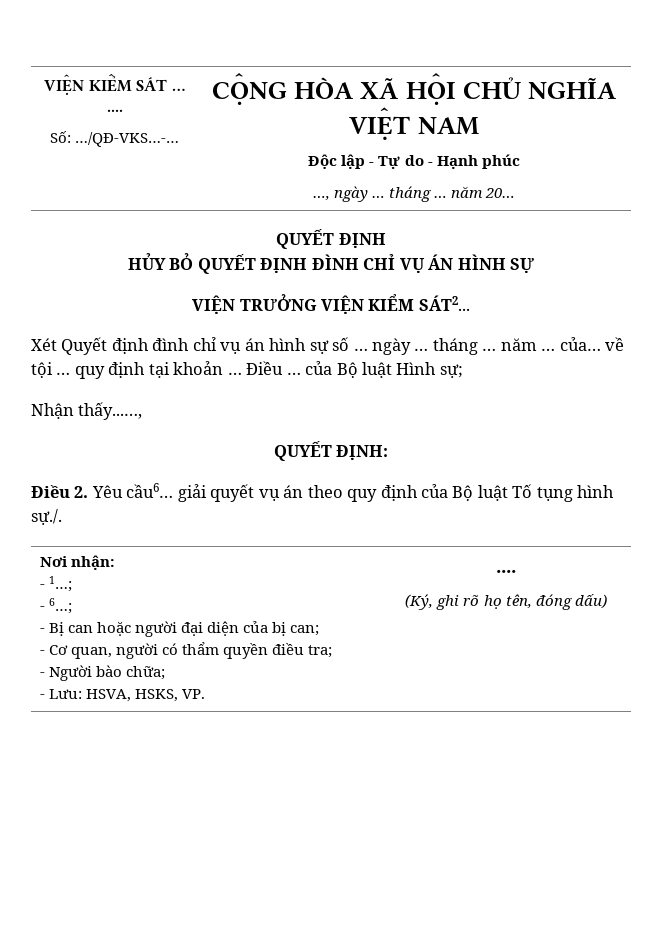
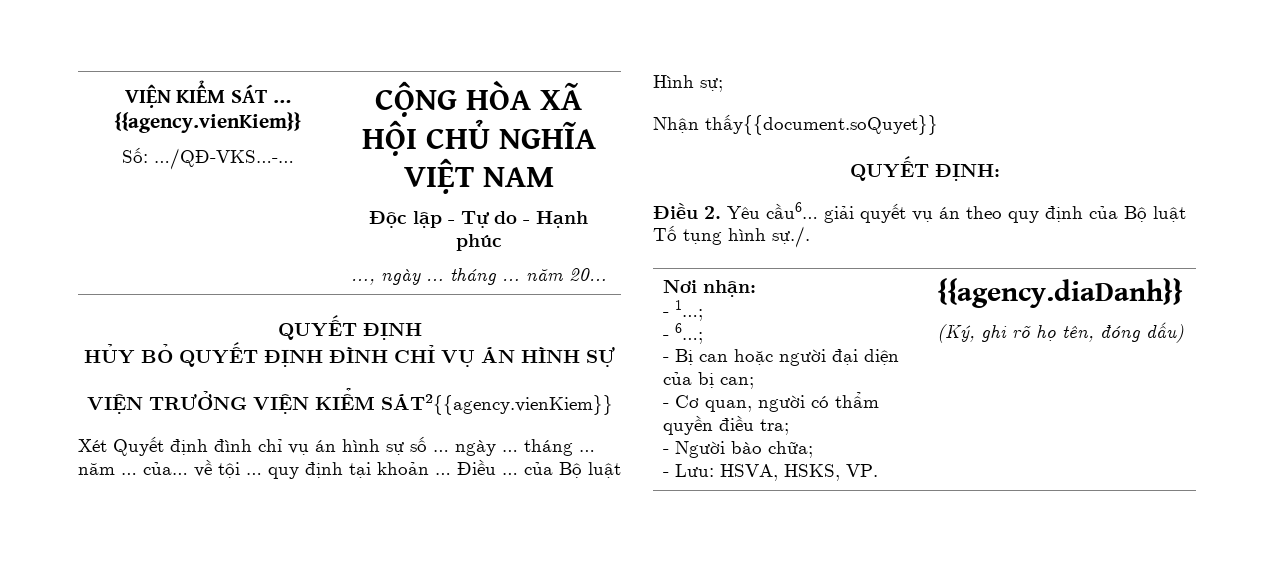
- VIỆN KIỂM SÁT … ....
+ VIỆN KIỂM SÁT … {{agency.vienKiem}}
- VIỆN TRƯỞNG VIỆN KIỂM SÁT2...
+ VIỆN TRƯỞNG VIỆN KIỂM SÁT2{{agency.vienKiem}}
- Nhận thấy...…,
+ Nhận thấy{{document.soQuyet}}
- - Lưu: HSVA, HSKS, VP. | ....
+ - Lưu: HSVA, HSKS, VP. | {{agency.diaDanh}}

